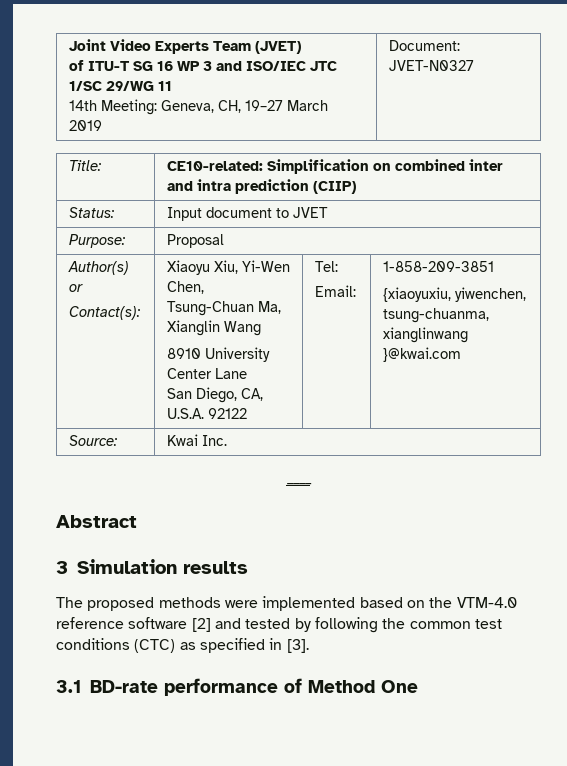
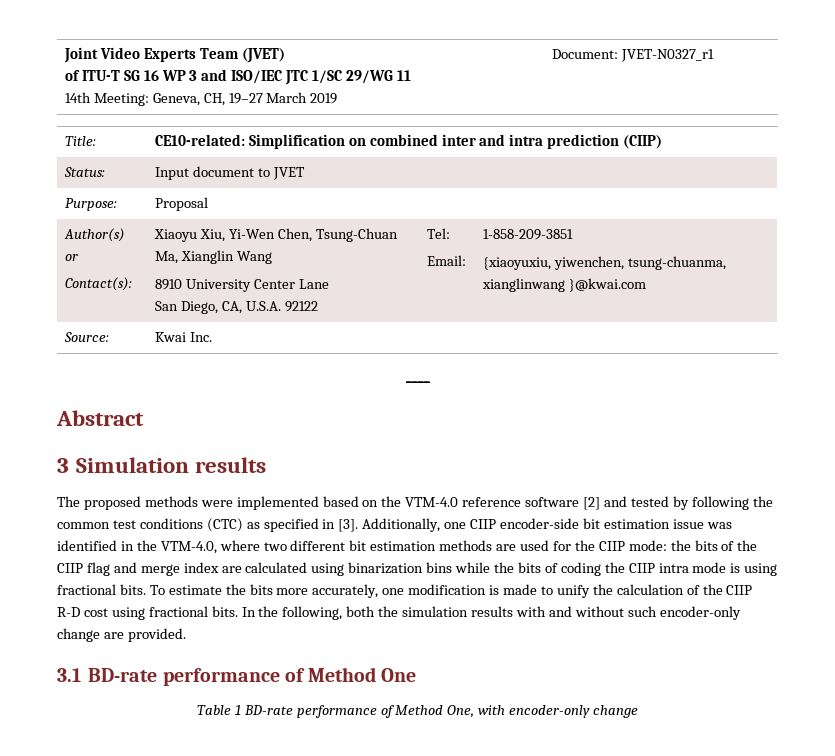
  Joint Video Experts Team (JVET)
  of ITU-T SG 16 WP 3 and ISO/IEC JTC 1/SC 29/WG 11
- 14th Meeting: Geneva, CH, 19–27 March 2019 | Document: JVET-N0327
+ 14th Meeting: Geneva, CH, 19–27 March 2019 | Document: JVET-N0327_r1
+ Additionally, one CIIP encoder-side bit estimation issue was identified in the VTM-4.0, where two different bit estimation methods are used for the CIIP mode: the bits of the CIIP flag and merge index are calculated using binarization bins while the bits of coding the CIIP intra mode is using fractional bits. To estimate the bits more accurately, one modification is made to unify the calculation of the CIIP R-D cost using fractional bits. In the following, both the simulation results with and without such encoder-only change are provided.
+ Table 1 BD-rate performance of Method One, with encoder-only change

